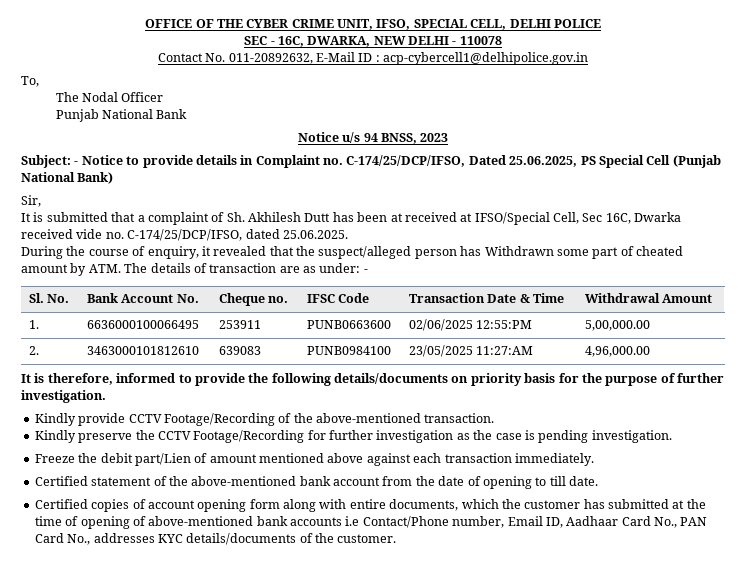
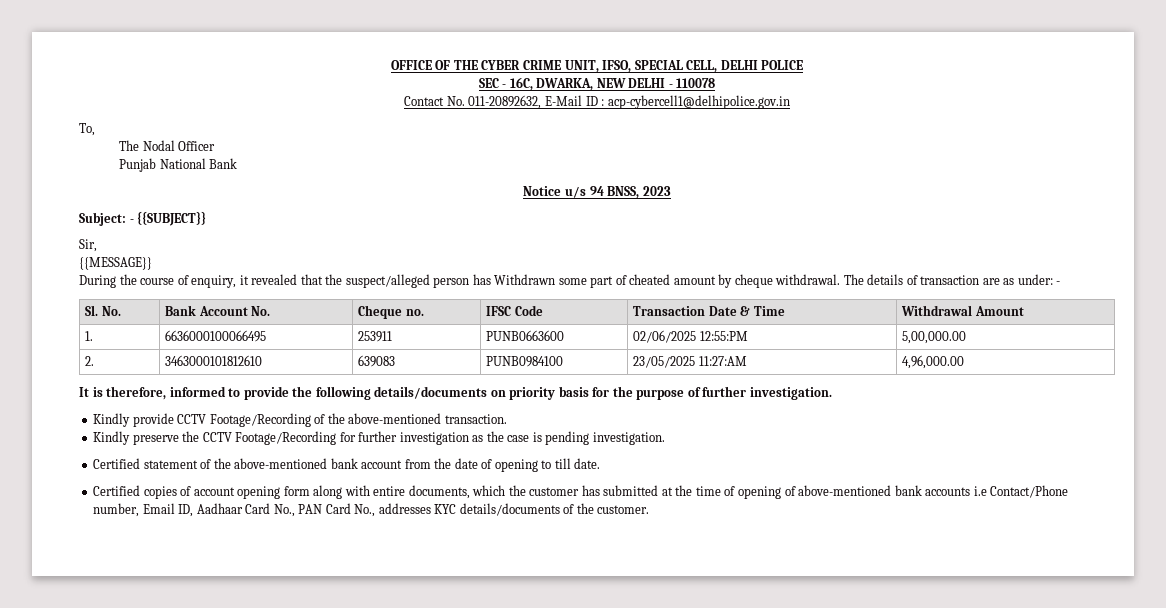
- Subject: - Notice to provide details in Complaint no. C-174/25/DCP/IFSO, Dated 25.06.2025, PS Special Cell (Punjab National Bank)
+ Subject: - {{SUBJECT}}
  Sir,
- It is submitted that a complaint of Sh. Akhilesh Dutt has been at received at IFSO/Special Cell, Sec 16C, Dwarka received vide no. C-174/25/DCP/IFSO, dated 25.06.2025.
+ {{MESSAGE}}
- During the course of enquiry, it revealed that the suspect/alleged person has Withdrawn some part of cheated amount by ATM. The details of transaction are as under: -
+ During the course of enquiry, it revealed that the suspect/alleged person has Withdrawn some part of cheated amount by cheque withdrawal. The details of transaction are as under: -
- Freeze the debit part/Lien of amount mentioned above against each transaction immediately.

